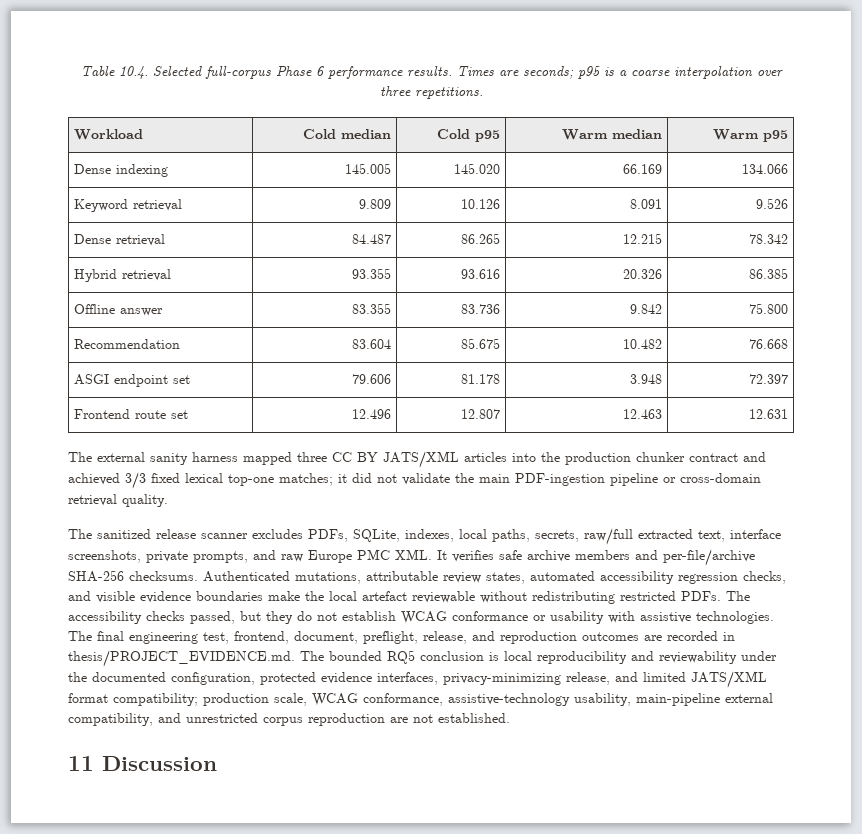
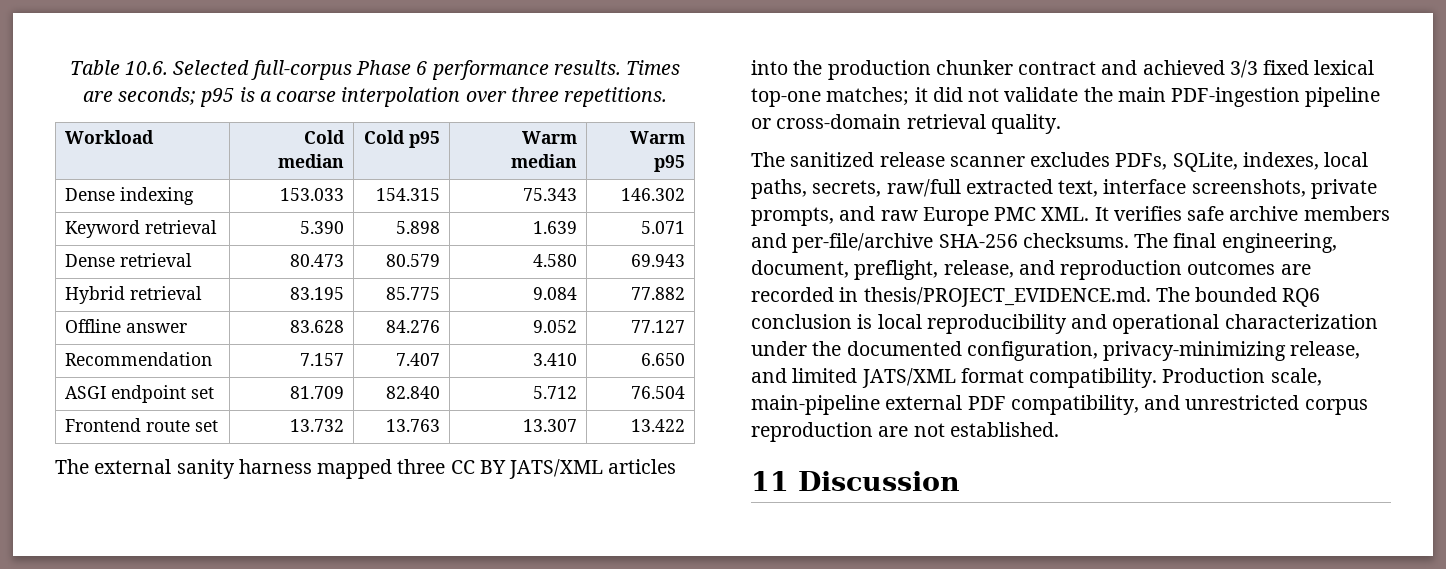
- Table 10.4. Selected full-corpus Phase 6 performance results.
+ Table 10.6. Selected full-corpus Phase 6 performance results.
- Dense indexing | 145.005 | 145.020 | 66.169 | 134.066
- Keyword retrieval | 9.809 | 10.126 | 8.091 | 9.526
- Dense retrieval | 84.487 | 86.265 | 12.215 | 78.342
- Hybrid retrieval | 93.355 | 93.616 | 20.326 | 86.385
- Offline answer | 83.355 | 83.736 | 9.842 | 75.800
- Recommendation | 83.604 | 85.675 | 10.482 | 76.668
+ Dense indexing | 153.033 | 154.315 | 75.343 | 146.302
+ Keyword retrieval | 5.390 | 5.898 | 1.639 | 5.071
+ Dense retrieval | 80.473 | 80.579 | 4.580 | 69.943
+ Hybrid retrieval | 83.195 | 85.775 | 9.084 | 77.882
+ Offline answer | 83.628 | 84.276 | 9.052 | 77.127
+ Recommendation | 7.157 | 7.407 | 3.410 | 6.650
- ASGI endpoint set | 79.606 | 81.178 | 3.948 | 72.397
+ ASGI endpoint set | 81.709 | 82.840 | 5.712 | 76.504
- Frontend route set | 12.496 | 12.807 | 12.463 | 12.631
+ Frontend route set | 13.732 | 13.763 | 13.307 | 13.422
- Authenticated mutations, attributable review states, automated accessibility regression checks, and visible evidence boundaries make the local artefact reviewable without redistributing restricted PDFs. The accessibility checks passed, but they do not establish WCAG conformance or usability with assistive technologies. The final engineering test, frontend, document, preflight, release, and reproduction outcomes are recorded in thesis/PROJECT_EVIDENCE.md. The bounded RQ5 conclusion is local reproducibility and reviewability under the documented configuration, protected evidence interfaces, privacy-minimizing release, and limited JATS/XML format compatibility; production scale, WCAG conformance, assistive-technology usability, main-pipeline external compatibility, and unrestricted corpus reproduction are not established.
+ The final engineering, document, preflight, release, and reproduction outcomes are recorded in thesis/PROJECT_EVIDENCE.md. The bounded RQ6 conclusion is local reproducibility and operational characterization under the documented configuration, privacy-minimizing release, and limited JATS/XML format compatibility. Production scale, main-pipeline external PDF compatibility, and unrestricted corpus reproduction are not established.

